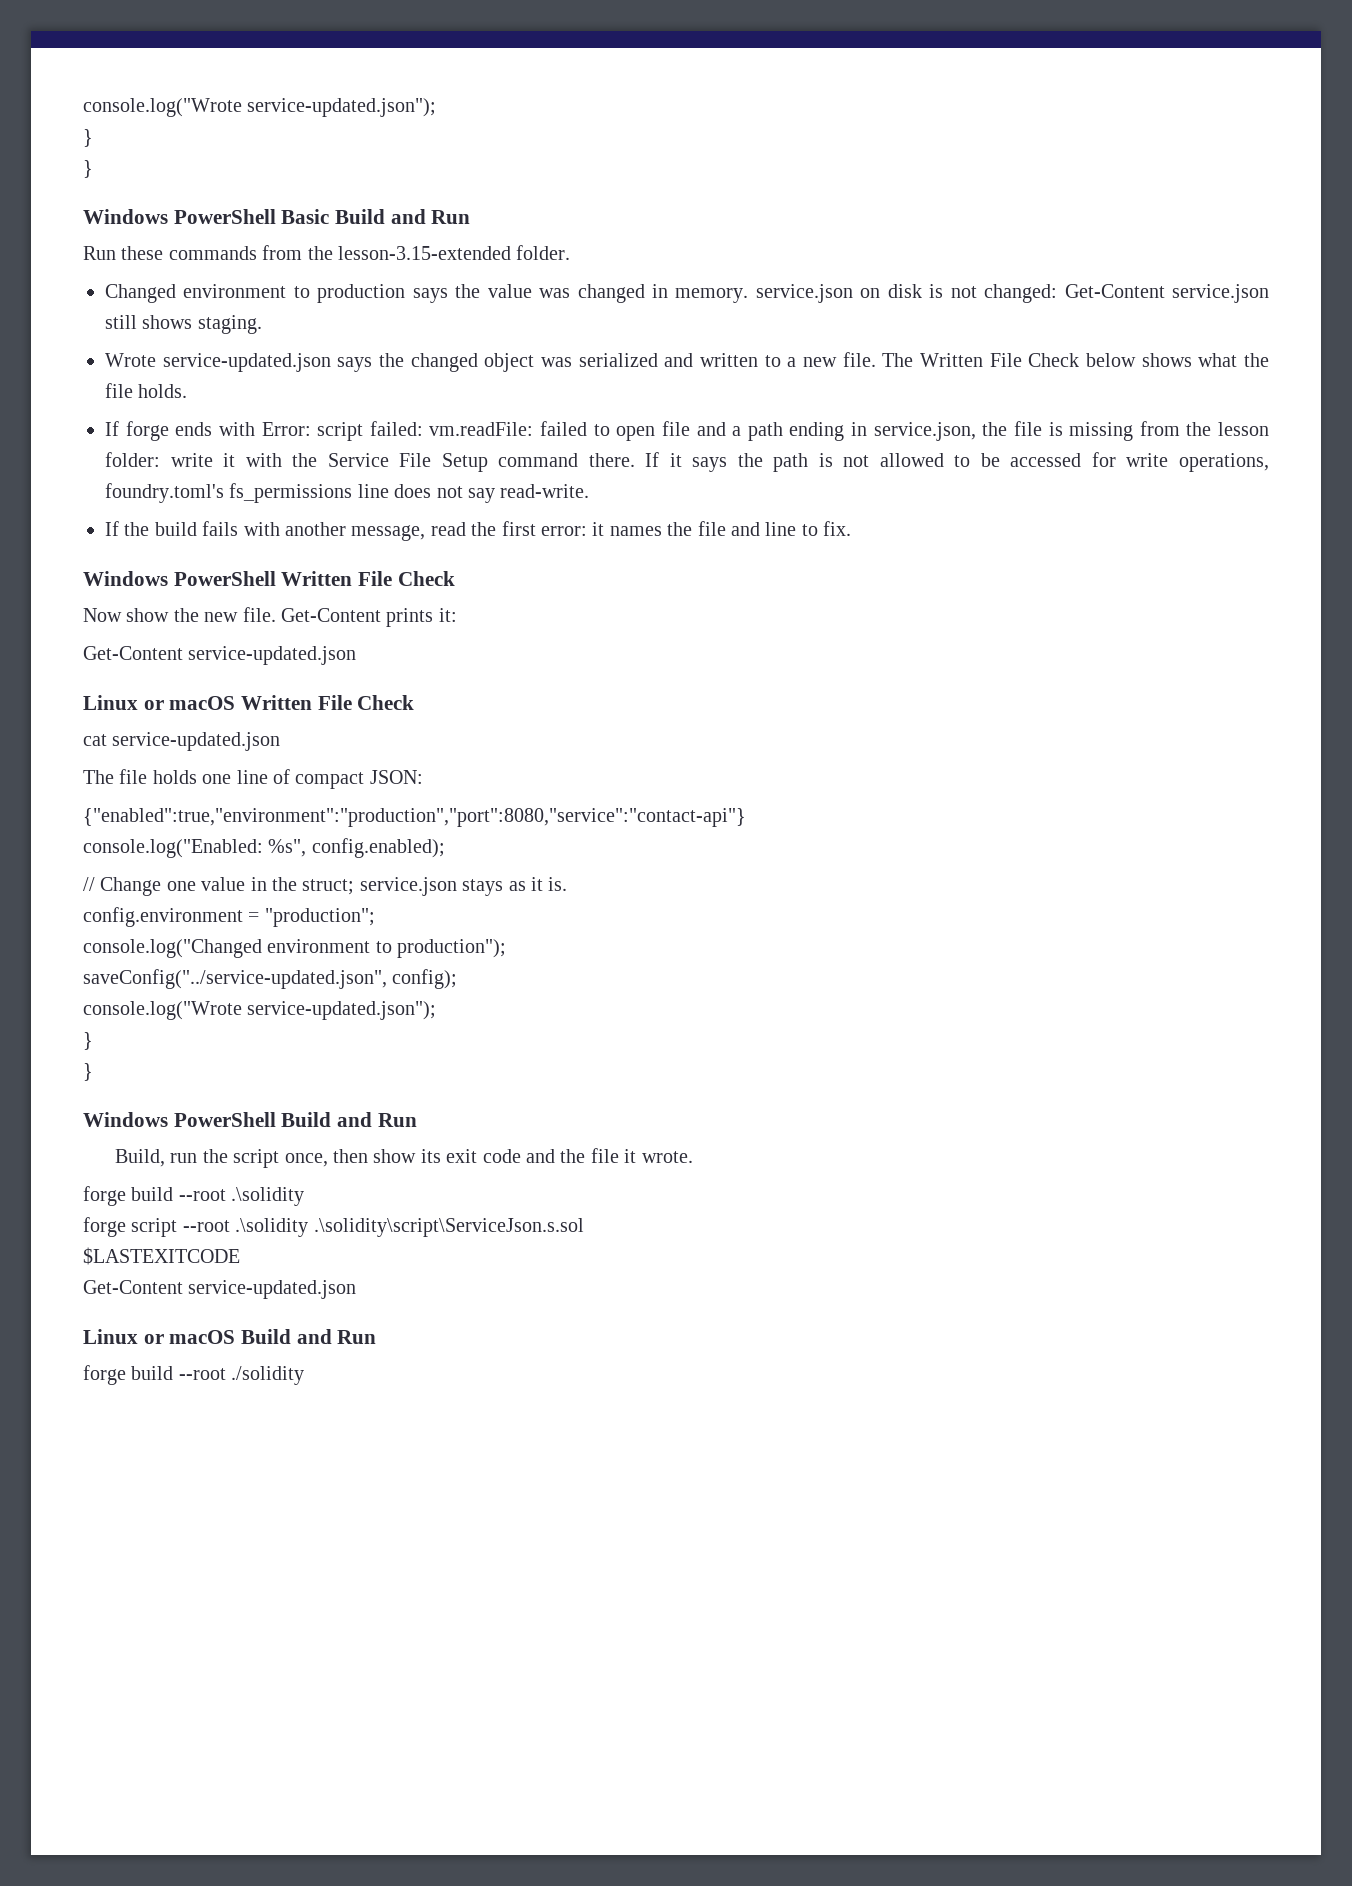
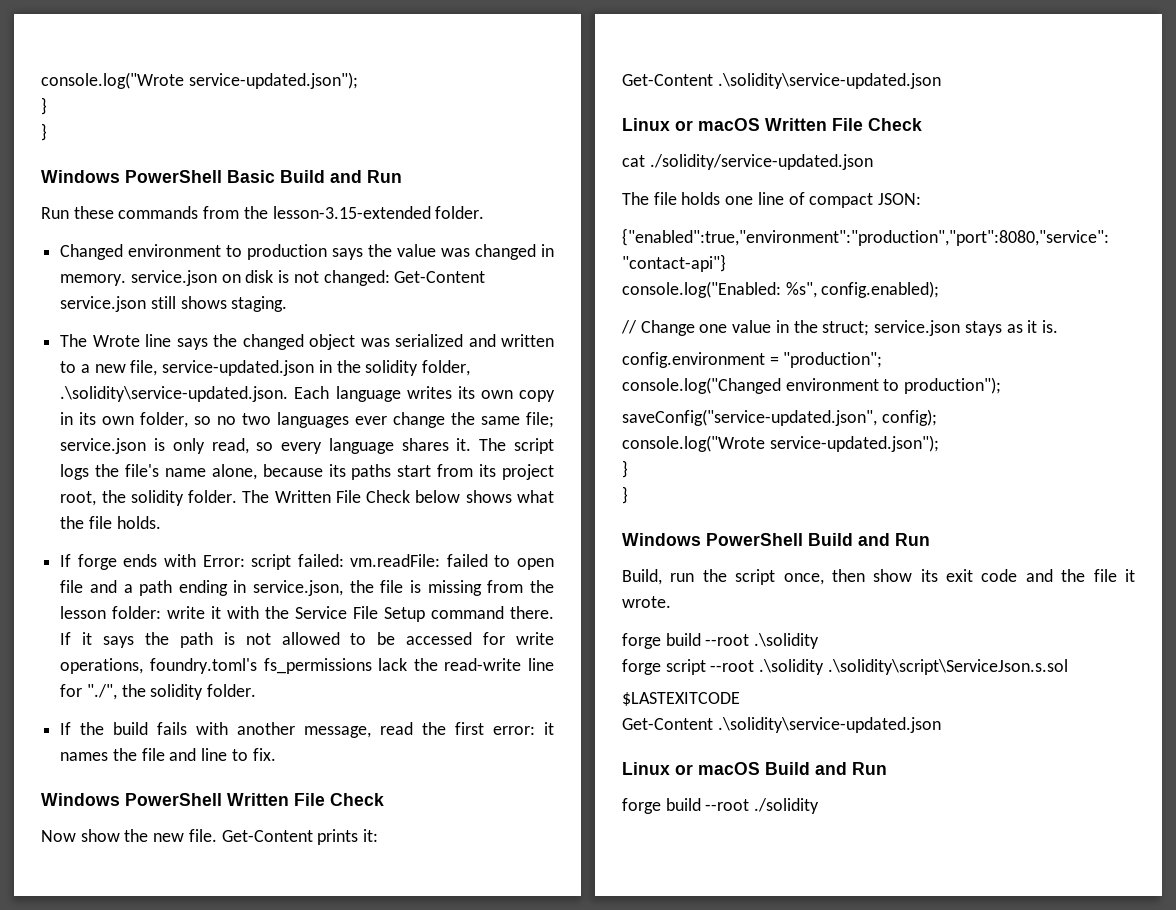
- Wrote service-updated.json says the changed object was serialized and written to a new file.
+ The Wrote line says the changed object was serialized and written to a new file, service-updated.json in the solidity folder, .\solidity\service-updated.json. Each language writes its own copy in its own folder, so no two languages ever change the same file; service.json is only read, so every language shares it. The script logs the file's name alone, because its paths start from its project root, the solidity folder.
- If it says the path is not allowed to be accessed for write operations, foundry.toml's fs_permissions line does not say read-write.
+ If it says the path is not allowed to be accessed for write operations, foundry.toml's fs_permissions lack the read-write line for "./", the solidity folder.
  Get-Content prints it:
- Get-Content service-updated.json
+ Get-Content .\solidity\service-updated.json
- cat service-updated.json
+ cat ./solidity/service-updated.json
- saveConfig("../service-updated.json", config);
+ saveConfig("service-updated.json", config);
  $LASTEXITCODE
- Get-Content service-updated.json
+ Get-Content .\solidity\service-updated.json

